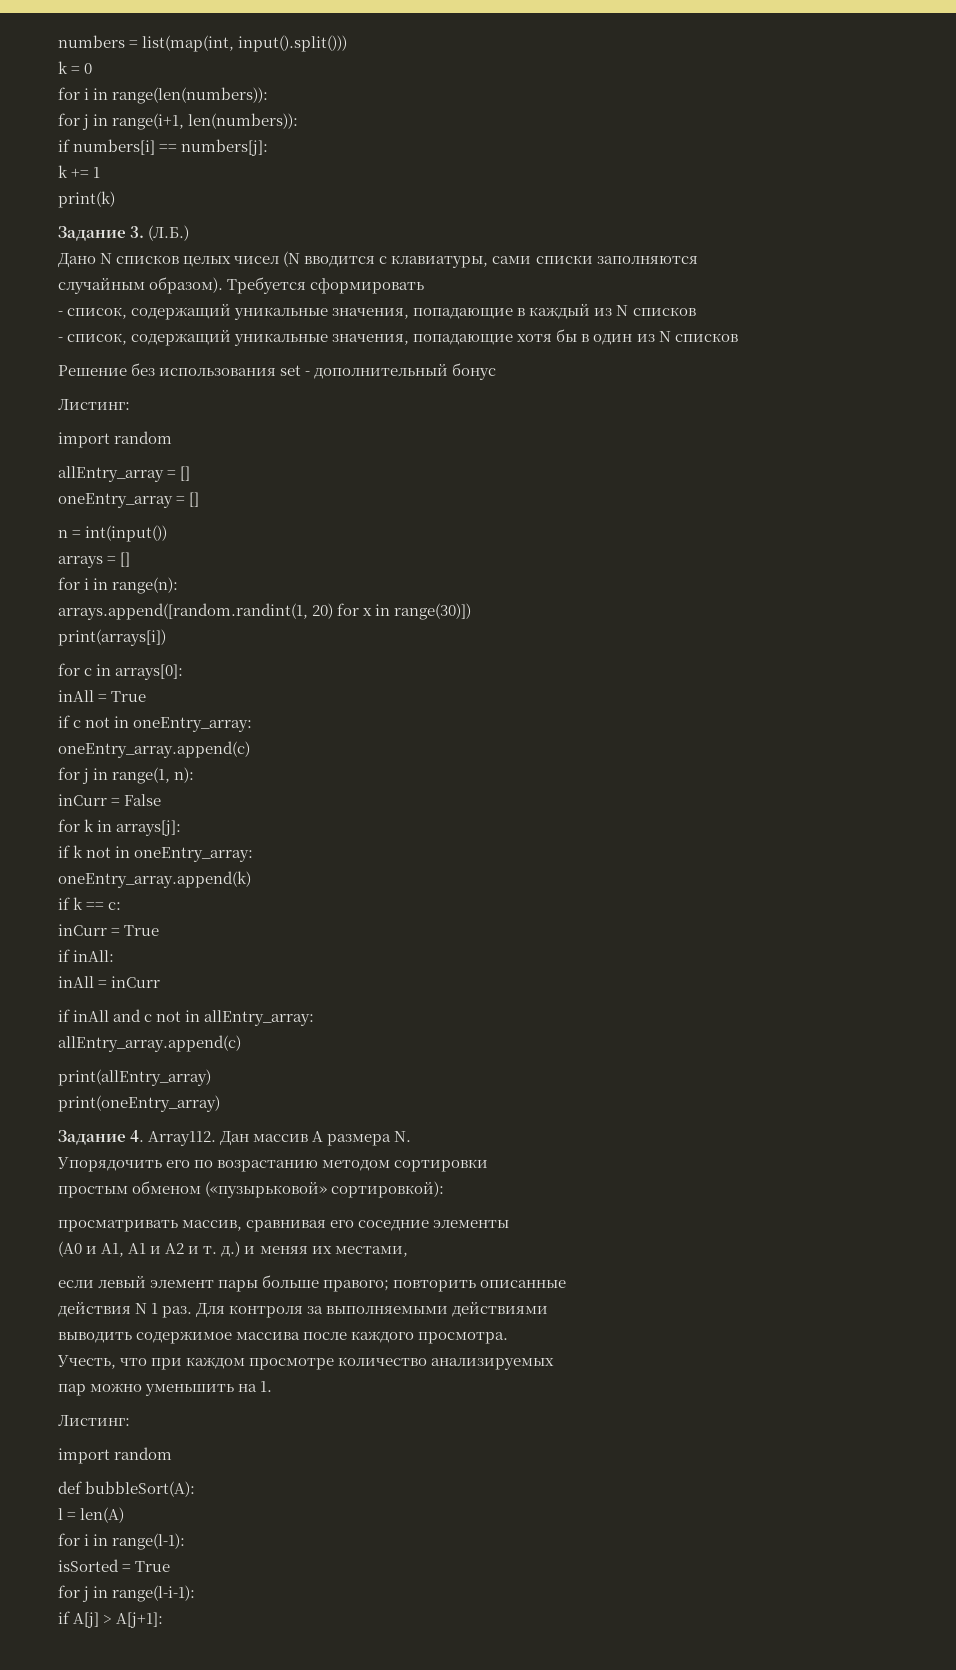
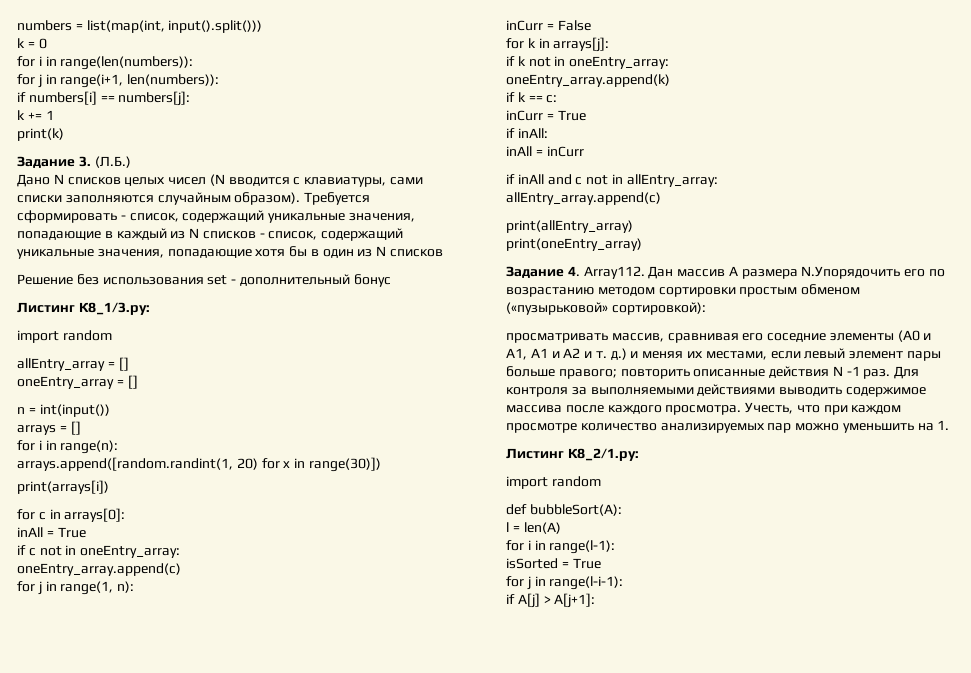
- Дано N списков целых чисел (N вводится с клавиатуры, сами списки заполняются
- случайным образом).
+ Дано N списков целых чисел (N вводится с клавиатуры, сами списки заполняются случайным образом).
- Требуется сформировать
- - список, содержащий уникальные значения, попадающие в каждый из N списков
- - список, содержащий уникальные значения, попадающие хотя бы в один из N списков
+ Требуется сформировать - список, содержащий уникальные значения, попадающие в каждый из N списков - список, содержащий уникальные значения, попадающие хотя бы в один из N списков
  Решение без использования set - дополнительный бонус
- Листинг:
+ Листинг К8_1/3.py:
- Дан массив A размера N.
- Упорядочить его по возрастанию методом сортировки
- простым обменом («пузырьковой» сортировкой):
+ Дан массив A размера N.Упорядочить его по возрастанию методом сортировки простым обменом («пузырьковой» сортировкой):
- просматривать массив, сравнивая его соседние элементы
- (A0 и A1, A1 и A2 и т. д.) и меняя их местами,
- если левый элемент пары больше правого; повторить описанные
- действия N 1 раз.
+ просматривать массив, сравнивая его соседние элементы (A0 и A1, A1 и A2 и т. д.) и меняя их местами, если левый элемент пары больше правого; повторить описанные действия N -1 раз.
- Для контроля за выполняемыми действиями
- выводить содержимое массива после каждого просмотра.
- Учесть, что при каждом просмотре количество анализируемых
- пар можно уменьшить на 1.
- Листинг:
+ Для контроля за выполняемыми действиями выводить содержимое массива после каждого просмотра. Учесть, что при каждом просмотре количество анализируемых пар можно уменьшить на 1.
+ Листинг К8_2/1.py:

